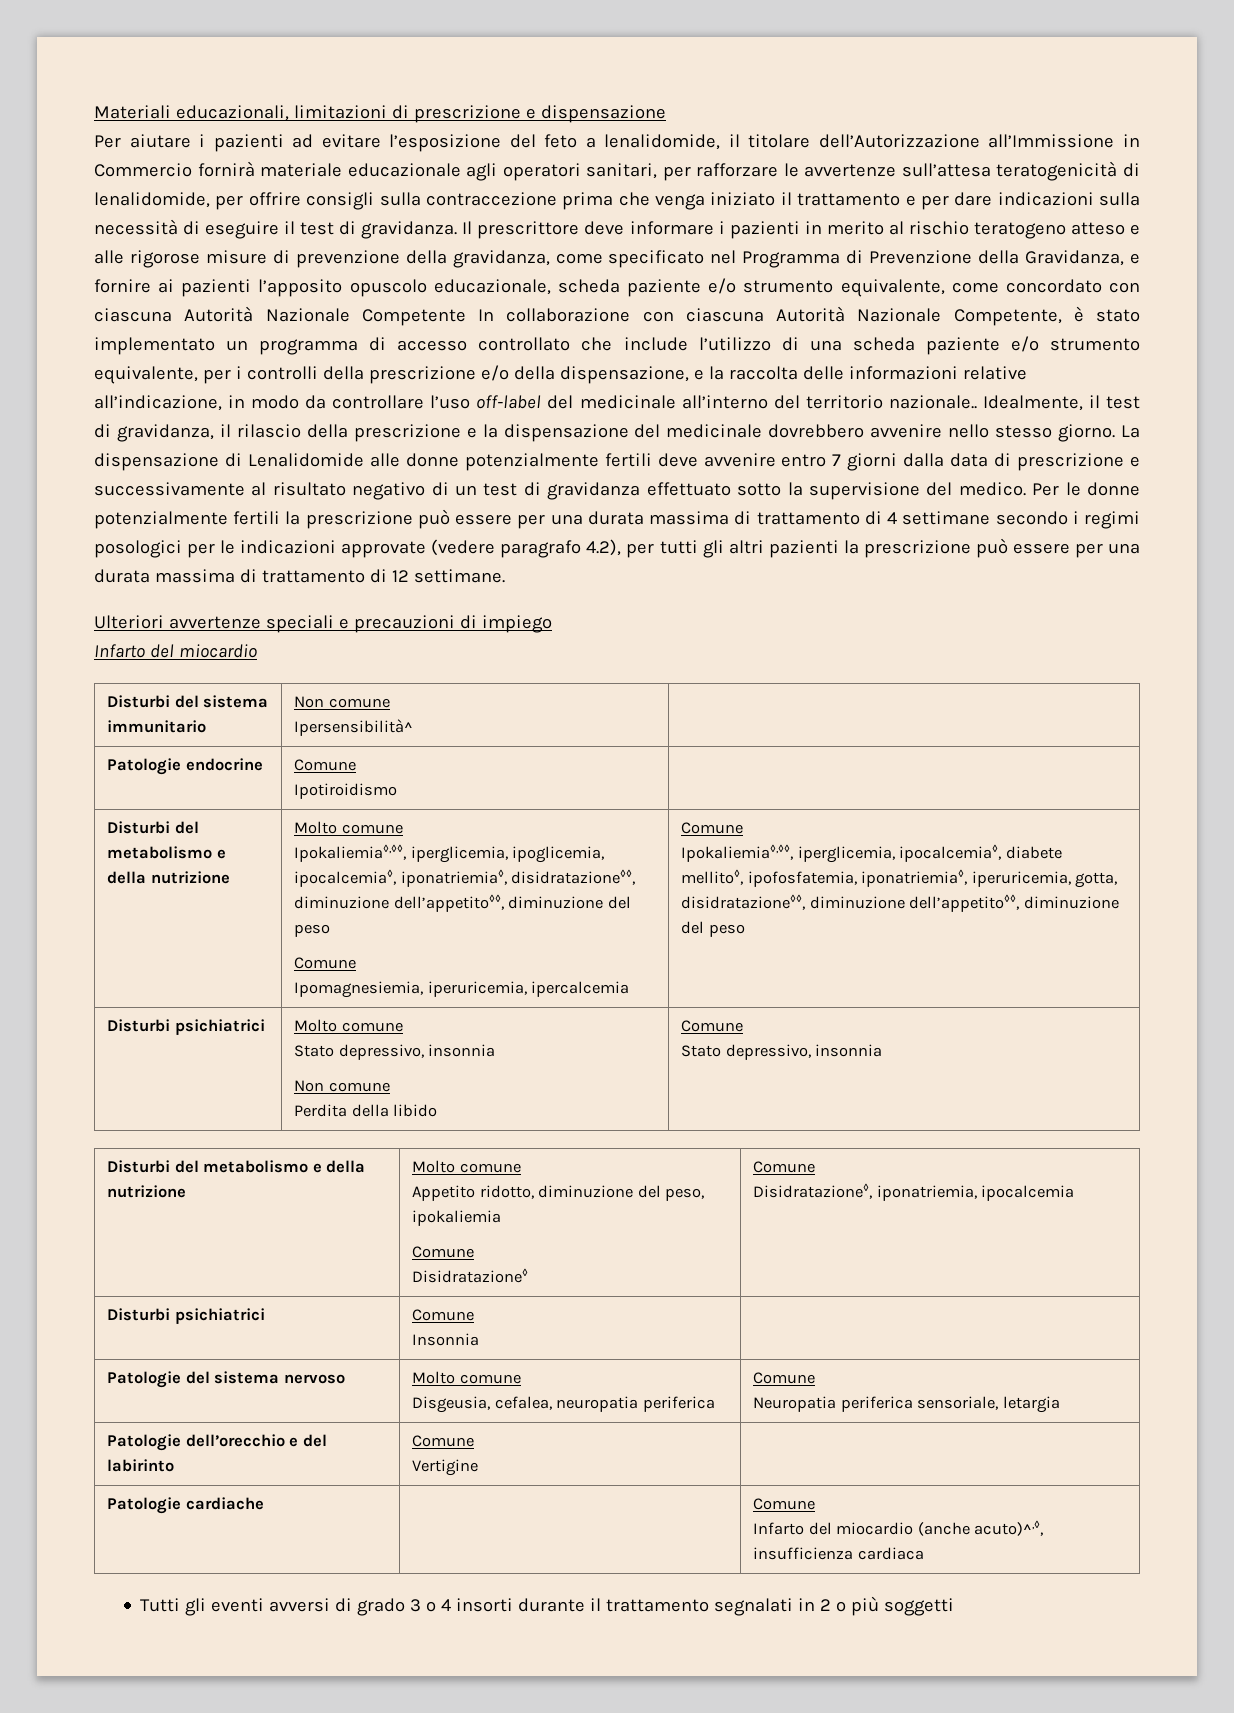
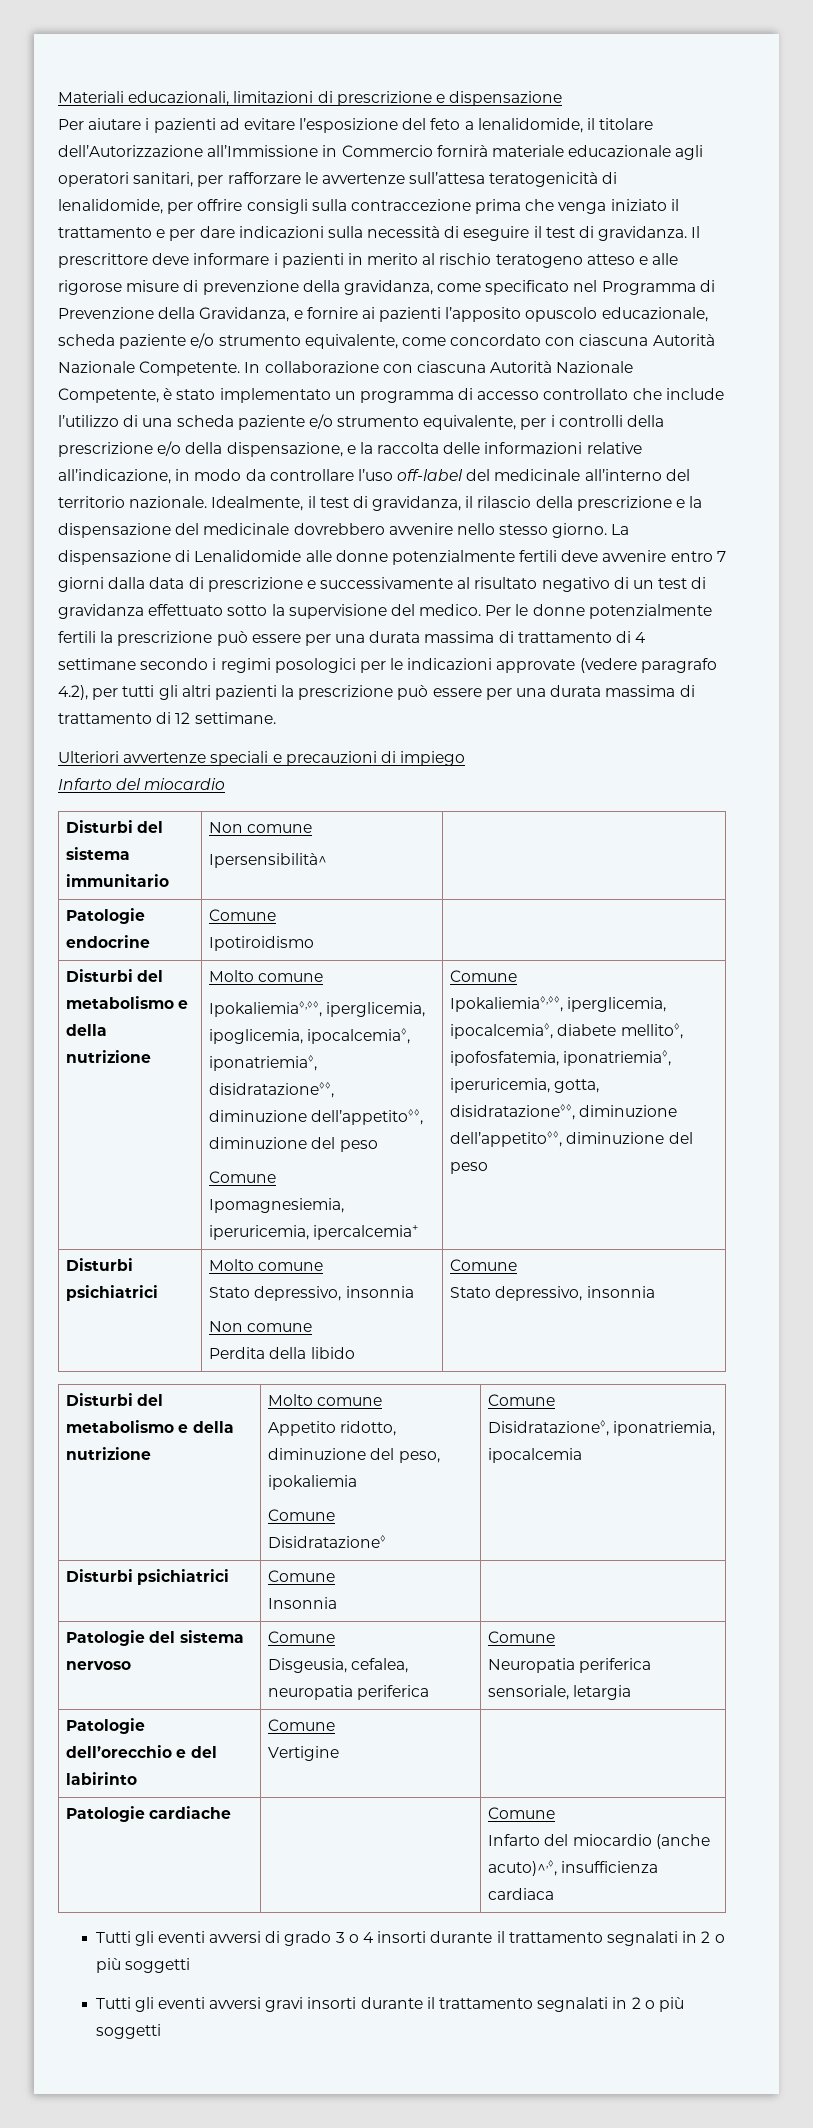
- Il prescrittore deve informare i pazienti in merito al rischio teratogeno atteso e alle rigorose misure di prevenzione della gravidanza, come specificato nel Programma di Prevenzione della Gravidanza, e fornire ai pazienti l’apposito opuscolo educazionale, scheda paziente e/o strumento equivalente, come concordato con ciascuna Autorità Nazionale Competente In collaborazione con ciascuna Autorità Nazionale Competente, è stato implementato un programma di accesso controllato che include l’utilizzo di una scheda paziente e/o strumento equivalente, per i controlli della prescrizione e/o della dispensazione, e la raccolta delle informazioni relative all’indicazione, in modo da controllare l’uso off-label del medicinale all’interno del territorio nazionale..
+ Il prescrittore deve informare i pazienti in merito al rischio teratogeno atteso e alle rigorose misure di prevenzione della gravidanza, come specificato nel Programma di Prevenzione della Gravidanza, e fornire ai pazienti l’apposito opuscolo educazionale, scheda paziente e/o strumento equivalente, come concordato con ciascuna Autorità Nazionale Competente. In collaborazione con ciascuna Autorità Nazionale Competente, è stato implementato un programma di accesso controllato che include l’utilizzo di una scheda paziente e/o strumento equivalente, per i controlli della prescrizione e/o della dispensazione, e la raccolta delle informazioni relative all’indicazione, in modo da controllare l’uso off-label del medicinale all’interno del territorio nazionale.
  Patologie endocrine | Comune
  Ipotiroidismo |
  Disturbi del metabolismo e della nutrizione | Molto comune
  Ipokaliemia◊,◊◊, iperglicemia, ipoglicemia, ipocalcemia◊, iponatriemia◊, disidratazione◊◊, diminuzione dell’appetito◊◊, diminuzione del peso
  Comune
- Ipomagnesiemia, iperuricemia, ipercalcemia | Comune
+ Ipomagnesiemia, iperuricemia, ipercalcemia+ | Comune
- Patologie del sistema nervoso | Molto comune
+ Patologie del sistema nervoso | Comune
+ Tutti gli eventi avversi gravi insorti durante il trattamento segnalati in 2 o più soggetti

